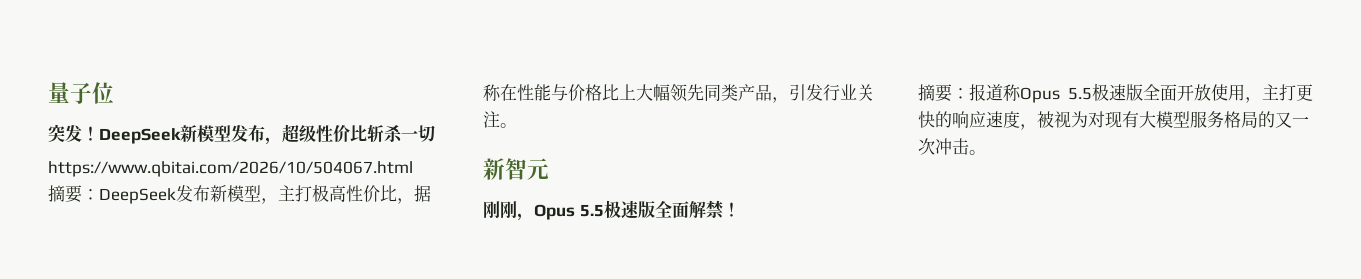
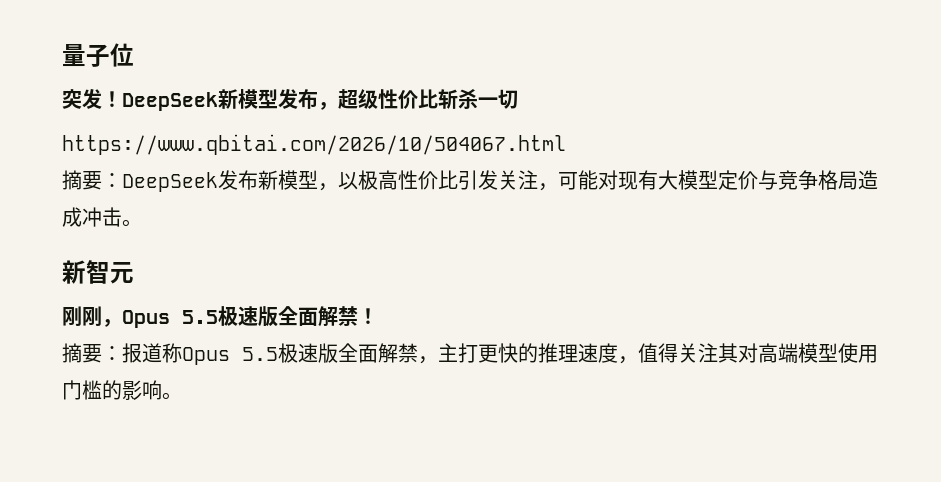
- 摘要：DeepSeek发布新模型，主打极高性价比，据称在性能与价格比上大幅领先同类产品，引发行业关注。
+ 摘要：DeepSeek发布新模型，以极高性价比引发关注，可能对现有大模型定价与竞争格局造成冲击。
- 摘要：报道称Opus 5.5极速版全面开放使用，主打更快的响应速度，被视为对现有大模型服务格局的又一次冲击。
+ 摘要：报道称Opus 5.5极速版全面解禁，主打更快的推理速度，值得关注其对高端模型使用门槛的影响。

